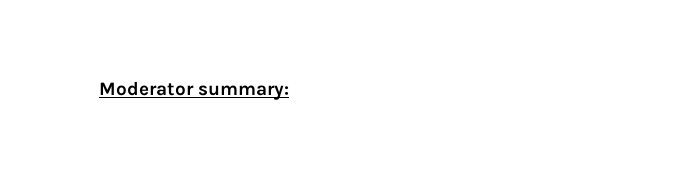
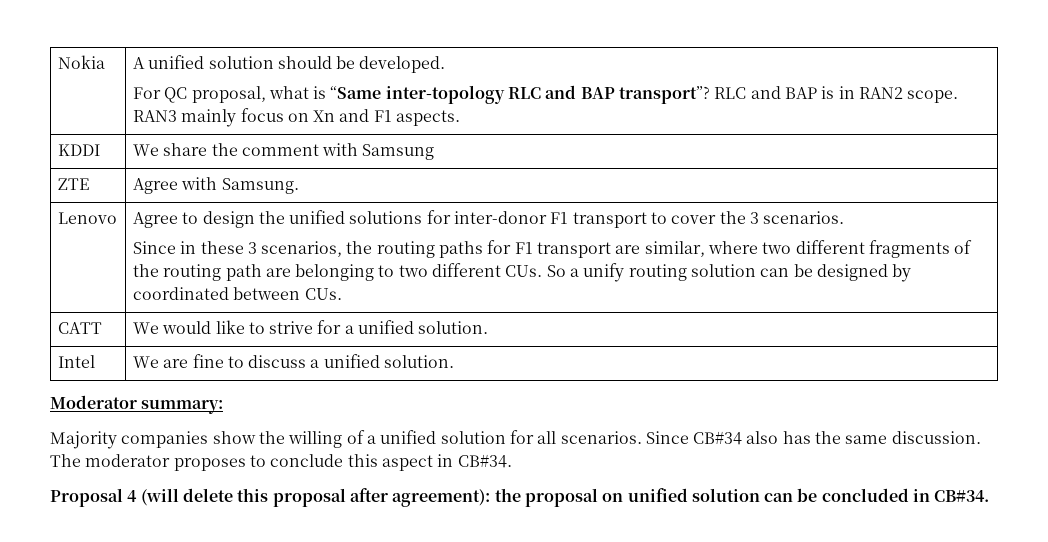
+ Nokia | A unified solution should be developed.
+ For QC proposal, what is “Same inter-topology RLC and BAP transport”? RLC and BAP is in RAN2 scope. RAN3 mainly focus on Xn and F1 aspects.
+ KDDI | We share the comment with Samsung
+ ZTE | Agree with Samsung.
+ Lenovo | Agree to design the unified solutions for inter-donor F1 transport to cover the 3 scenarios.
+ Since in these 3 scenarios, the routing paths for F1 transport are similar, where two different fragments of the routing path are belonging to two different CUs. So a unify routing solution can be designed by coordinated between CUs.
+ CATT | We would like to strive for a unified solution.
+ Intel | We are fine to discuss a unified solution.
  Moderator summary:
+ Majority companies show the willing of a unified solution for all scenarios. Since CB#34 also has the same discussion. The moderator proposes to conclude this aspect in CB#34.
+ Proposal 4 (will delete this proposal after agreement): the proposal on unified solution can be concluded in CB#34.

